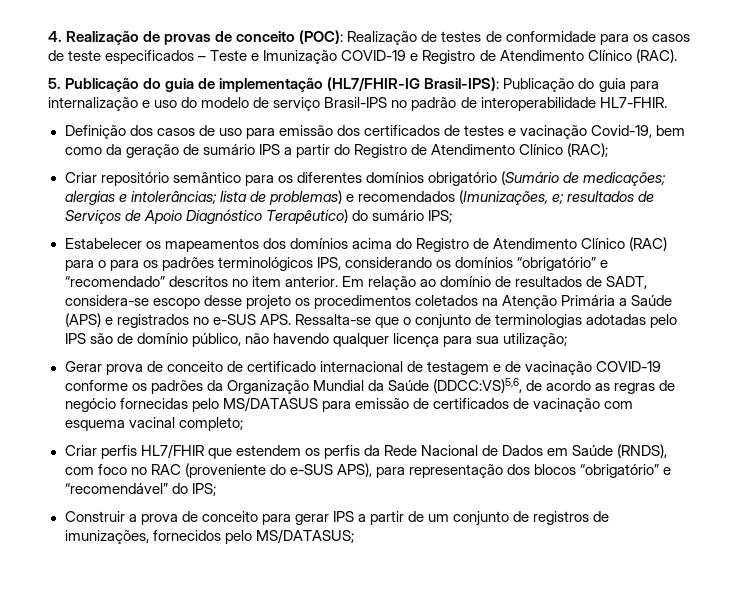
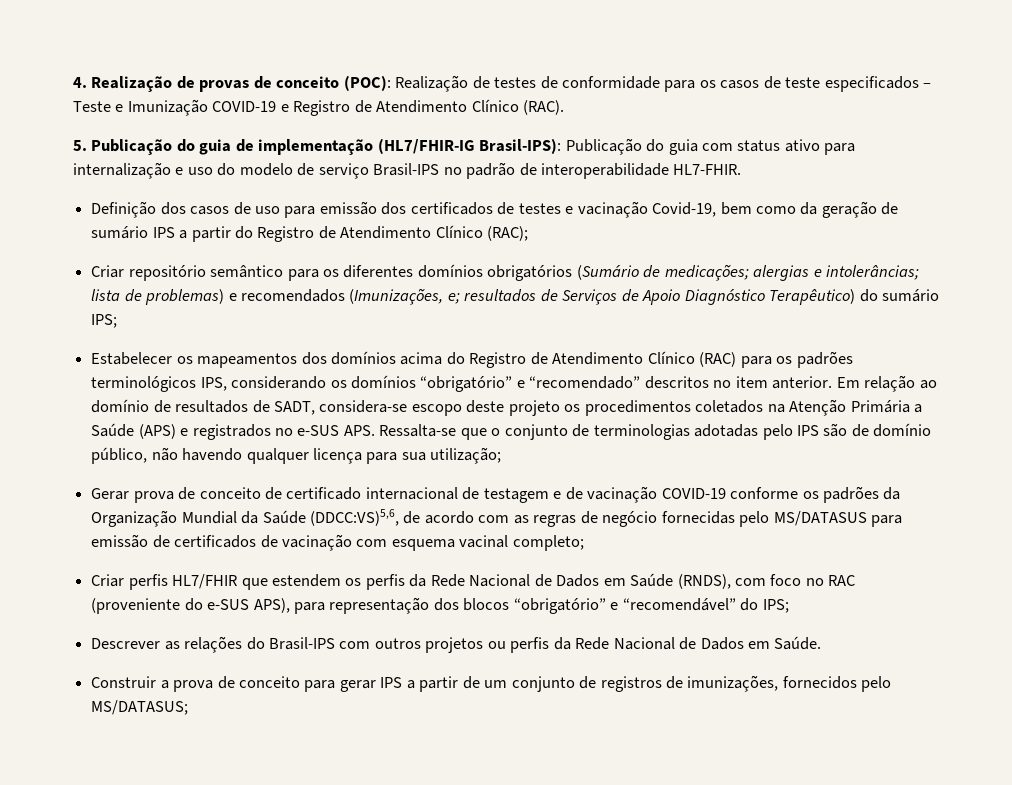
- 5. Publicação do guia de implementação (HL7/FHIR-IG Brasil-IPS): Publicação do guia para internalização e uso do modelo de serviço Brasil-IPS no padrão de interoperabilidade HL7-FHIR.
+ 5. Publicação do guia de implementação (HL7/FHIR-IG Brasil-IPS): Publicação do guia com status ativo para internalização e uso do modelo de serviço Brasil-IPS no padrão de interoperabilidade HL7-FHIR.
- Criar repositório semântico para os diferentes domínios obrigatório (Sumário de medicações; alergias e intolerâncias; lista de problemas) e recomendados (Imunizações, e; resultados de Serviços de Apoio Diagnóstico Terapêutico) do sumário IPS;
+ Criar repositório semântico para os diferentes domínios obrigatórios (Sumário de medicações; alergias e intolerâncias; lista de problemas) e recomendados (Imunizações, e; resultados de Serviços de Apoio Diagnóstico Terapêutico) do sumário IPS;
- Estabelecer os mapeamentos dos domínios acima do Registro de Atendimento Clínico (RAC) para o para os padrões terminológicos IPS, considerando os domínios “obrigatório” e “recomendado” descritos no item anterior.
+ Estabelecer os mapeamentos dos domínios acima do Registro de Atendimento Clínico (RAC) para os padrões terminológicos IPS, considerando os domínios “obrigatório” e “recomendado” descritos no item anterior.
- Em relação ao domínio de resultados de SADT, considera-se escopo desse projeto os procedimentos coletados na Atenção Primária a Saúde (APS) e registrados no e-SUS APS. Ressalta-se que o conjunto de terminologias adotadas pelo IPS são de domínio público, não havendo qualquer licença para sua utilização;
+ Em relação ao domínio de resultados de SADT, considera-se escopo deste projeto os procedimentos coletados na Atenção Primária a Saúde (APS) e registrados no e-SUS APS. Ressalta-se que o conjunto de terminologias adotadas pelo IPS são de domínio público, não havendo qualquer licença para sua utilização;
- Gerar prova de conceito de certificado internacional de testagem e de vacinação COVID-19 conforme os padrões da Organização Mundial da Saúde (DDCC:VS)5,6, de acordo as regras de negócio fornecidas pelo MS/DATASUS para emissão de certificados de vacinação com esquema vacinal completo;
+ Gerar prova de conceito de certificado internacional de testagem e de vacinação COVID-19 conforme os padrões da Organização Mundial da Saúde (DDCC:VS)5,6, de acordo com as regras de negócio fornecidas pelo MS/DATASUS para emissão de certificados de vacinação com esquema vacinal completo;
+ Descrever as relações do Brasil-IPS com outros projetos ou perfis da Rede Nacional de Dados em Saúde.

